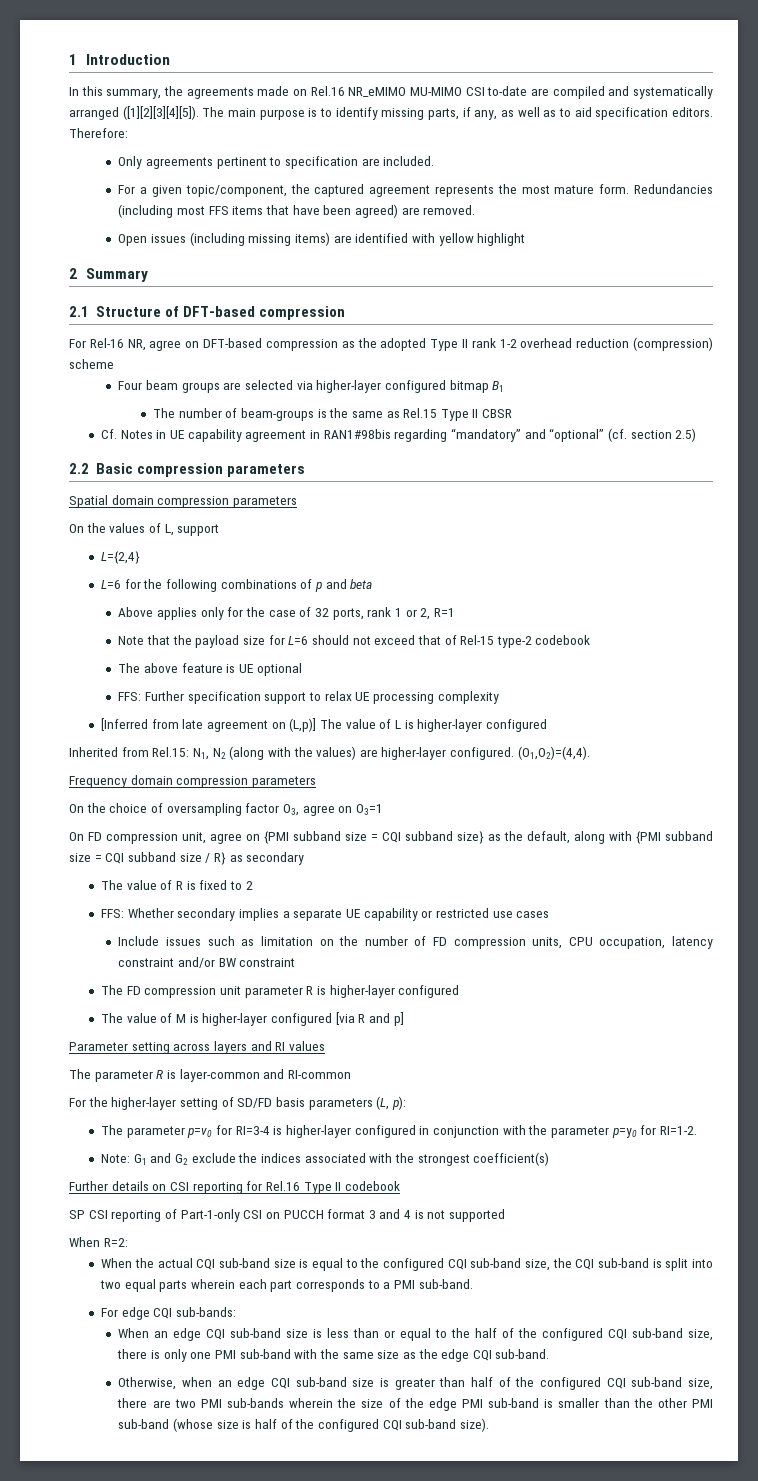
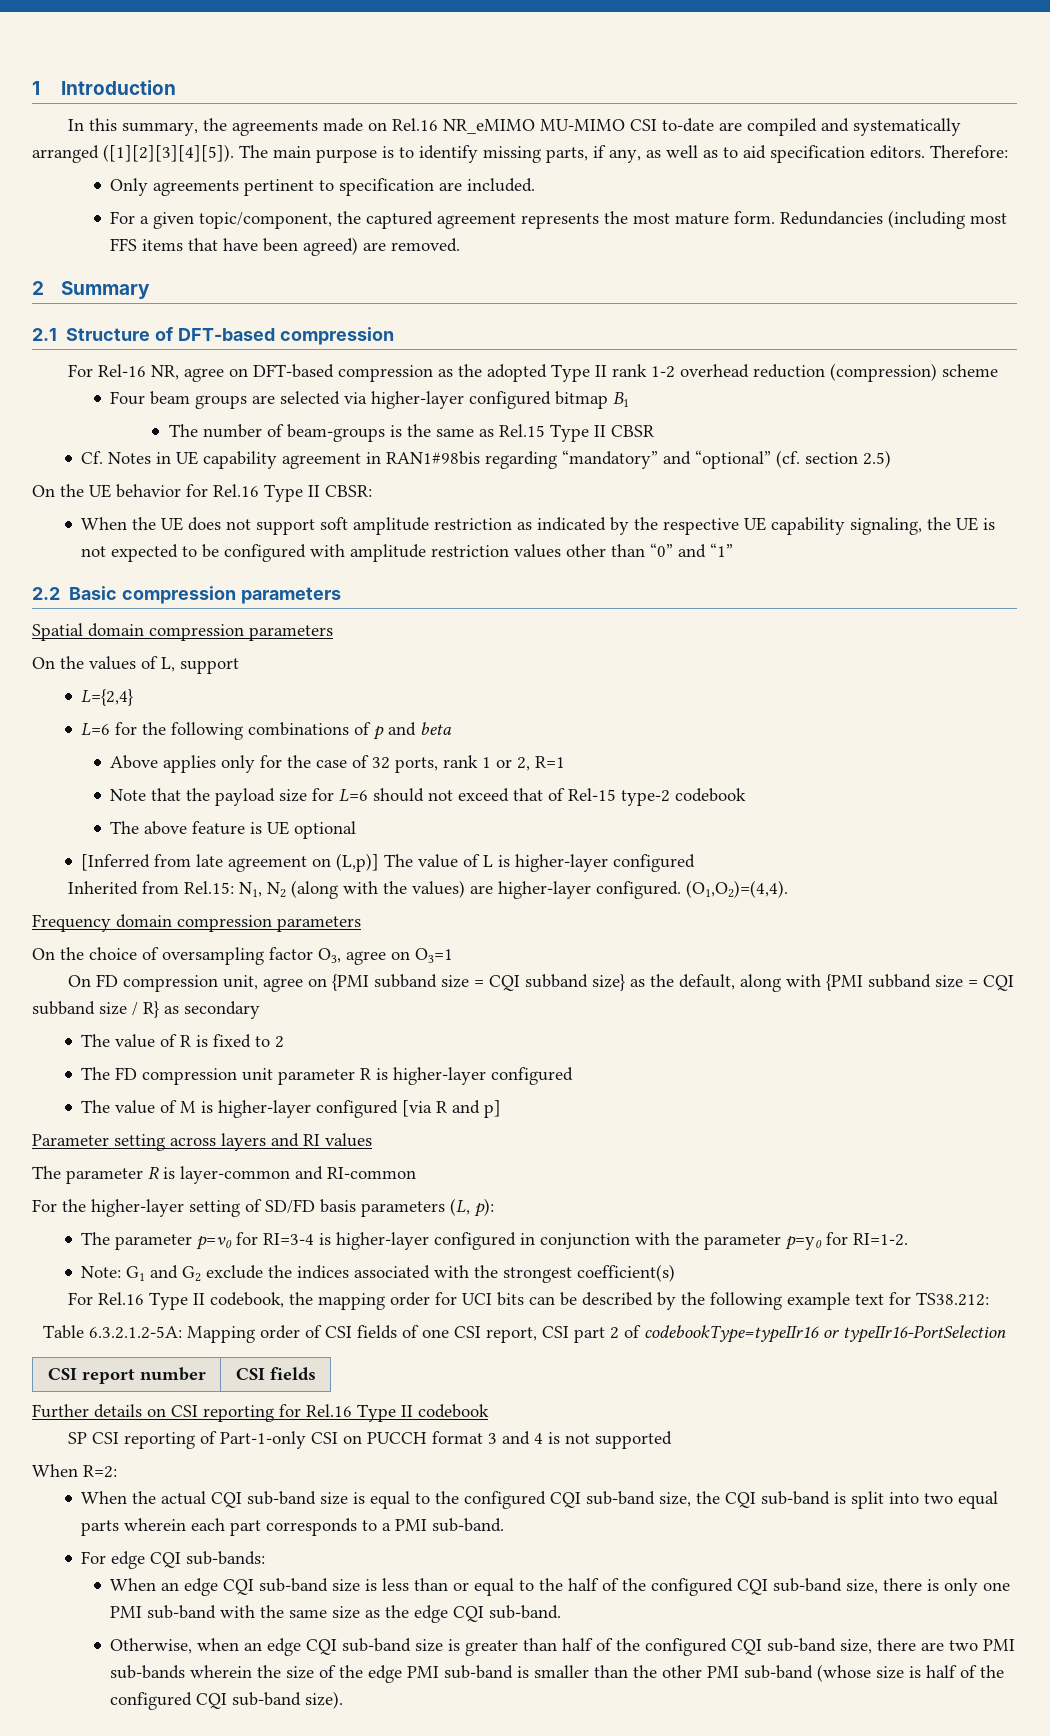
- Open issues (including missing items) are identified with yellow highlight
+ On the UE behavior for Rel.16 Type II CBSR:
+ When the UE does not support soft amplitude restriction as indicated by the respective UE capability signaling, the UE is not expected to be configured with amplitude restriction values other than “0” and “1”
- FFS: Further specification support to relax UE processing complexity
- FFS: Whether secondary implies a separate UE capability or restricted use cases
- Include issues such as limitation on the number of FD compression units, CPU occupation, latency constraint and/or BW constraint
+ For Rel.16 Type II codebook, the mapping order for UCI bits can be described by the following example text for TS38.212:
+ Table 6.3.2.1.2-5A: Mapping order of CSI fields of one CSI report, CSI part 2 of codebookType=typeIIr16 or typeIIr16-PortSelection
+ CSI report number | CSI fields

